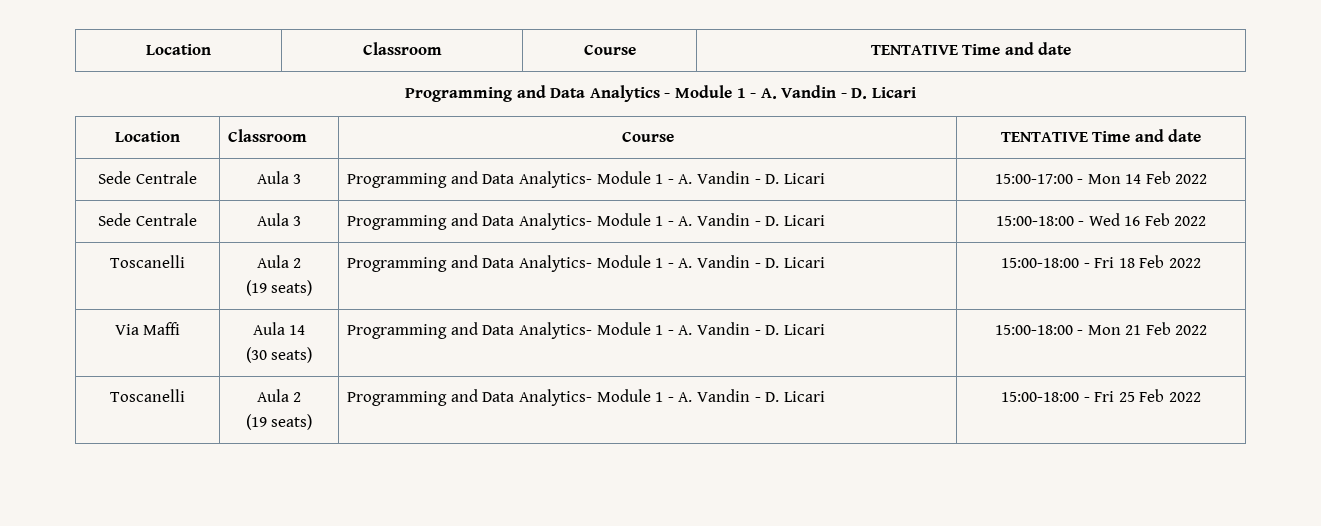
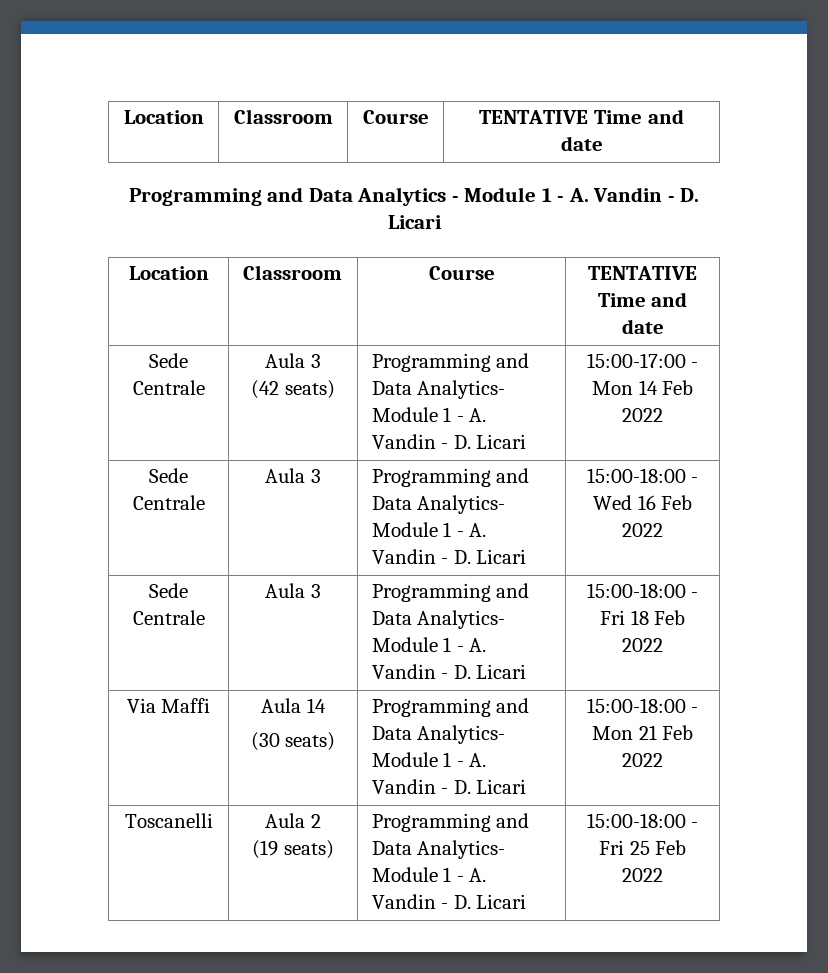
  Programming and Data Analytics - Module 1 - A. Vandin - D. Licari
  Location | Classroom | Course | TENTATIVE Time and date
- Sede Centrale | Aula 3 | Programming and Data Analytics- Module 1 - A. Vandin - D. Licari | 15:00-17:00 - Mon 14 Feb 2022
+ Sede Centrale | Aula 3
+ (42 seats) | Programming and Data Analytics- Module 1 - A. Vandin - D. Licari | 15:00-17:00 - Mon 14 Feb 2022
  Sede Centrale | Aula 3 | Programming and Data Analytics- Module 1 - A. Vandin - D. Licari | 15:00-18:00 - Wed 16 Feb 2022
- Toscanelli | Aula 2
- (19 seats) | Programming and Data Analytics- Module 1 - A. Vandin - D. Licari | 15:00-18:00 - Fri 18 Feb 2022
+ Sede Centrale | Aula 3 | Programming and Data Analytics- Module 1 - A. Vandin - D. Licari | 15:00-18:00 - Fri 18 Feb 2022

